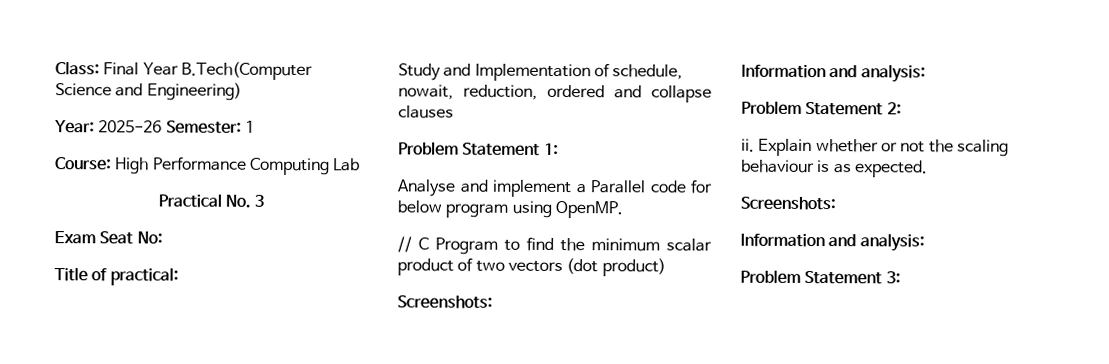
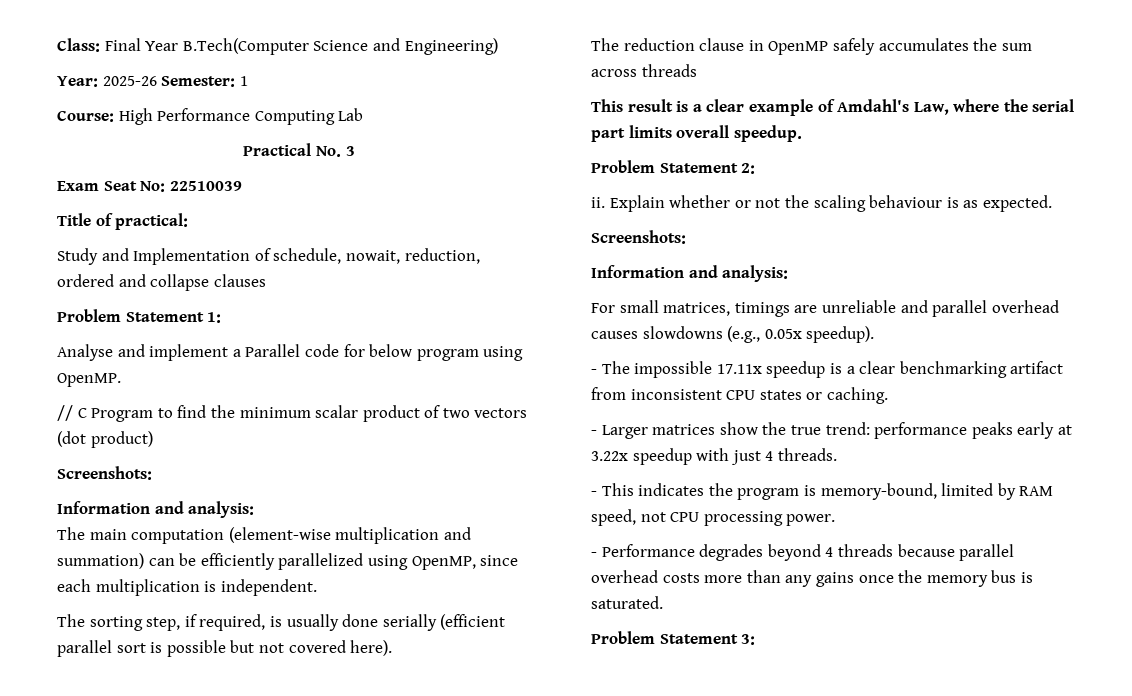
- Exam Seat No:
+ Exam Seat No: 22510039
+ The main computation (element-wise multiplication and summation) can be efficiently parallelized using OpenMP, since each multiplication is independent.
+ The sorting step, if required, is usually done serially (efficient parallel sort is possible but not covered here).
+ The reduction clause in OpenMP safely accumulates the sum across threads
+ This result is a clear example of Amdahl's Law, where the serial part limits overall speedup.
+ For small matrices, timings are unreliable and parallel overhead causes slowdowns (e.g., 0.05x speedup).
+ - The impossible 17.11x speedup is a clear benchmarking artifact from inconsistent CPU states or caching.
+ - Larger matrices show the true trend: performance peaks early at 3.22x speedup with just 4 threads.
+ - This indicates the program is memory-bound, limited by RAM speed, not CPU processing power.
+ - Performance degrades beyond 4 threads because parallel overhead costs more than any gains once the memory bus is saturated.

